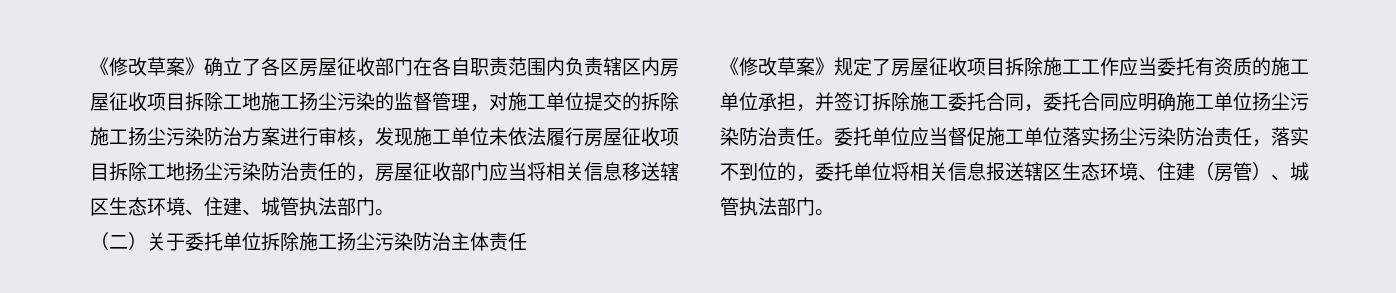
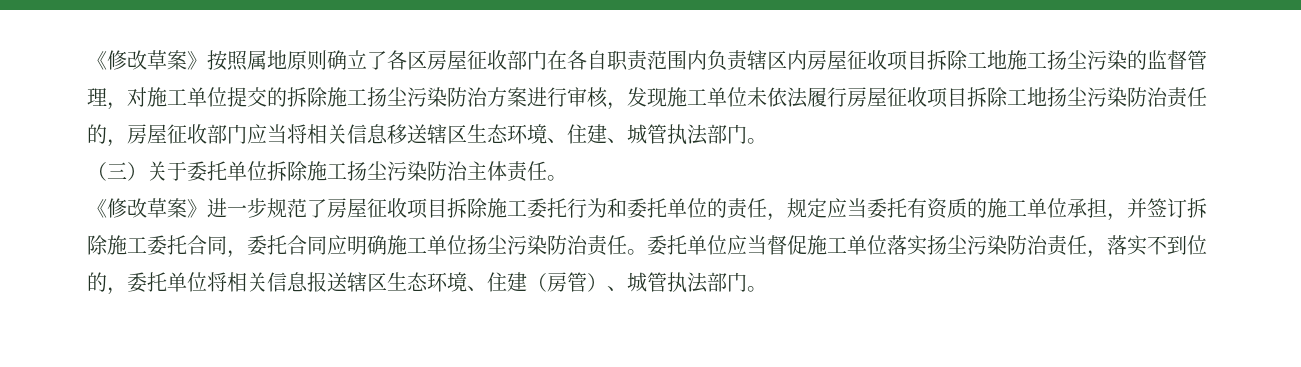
- 《修改草案》确立了各区房屋征收部门在各自职责范围内负责辖区内房屋征收项目拆除工地施工扬尘污染的监督管理，对施工单位提交的拆除施工扬尘污染防治方案进行审核，发现施工单位未依法履行房屋征收项目拆除工地扬尘污染防治责任的，房屋征收部门应当将相关信息移送辖区生态环境、住建、城管执法部门。
+ 《修改草案》按照属地原则确立了各区房屋征收部门在各自职责范围内负责辖区内房屋征收项目拆除工地施工扬尘污染的监督管理，对施工单位提交的拆除施工扬尘污染防治方案进行审核，发现施工单位未依法履行房屋征收项目拆除工地扬尘污染防治责任的，房屋征收部门应当将相关信息移送辖区生态环境、住建、城管执法部门。
- （二）关于委托单位拆除施工扬尘污染防治主体责任
- 《修改草案》规定了房屋征收项目拆除施工工作应当委托有资质的施工单位承担，并签订拆除施工委托合同，委托合同应明确施工单位扬尘污染防治责任。
+ （三）关于委托单位拆除施工扬尘污染防治主体责任。
+ 《修改草案》进一步规范了房屋征收项目拆除施工委托行为和委托单位的责任，规定应当委托有资质的施工单位承担，并签订拆除施工委托合同，委托合同应明确施工单位扬尘污染防治责任。

